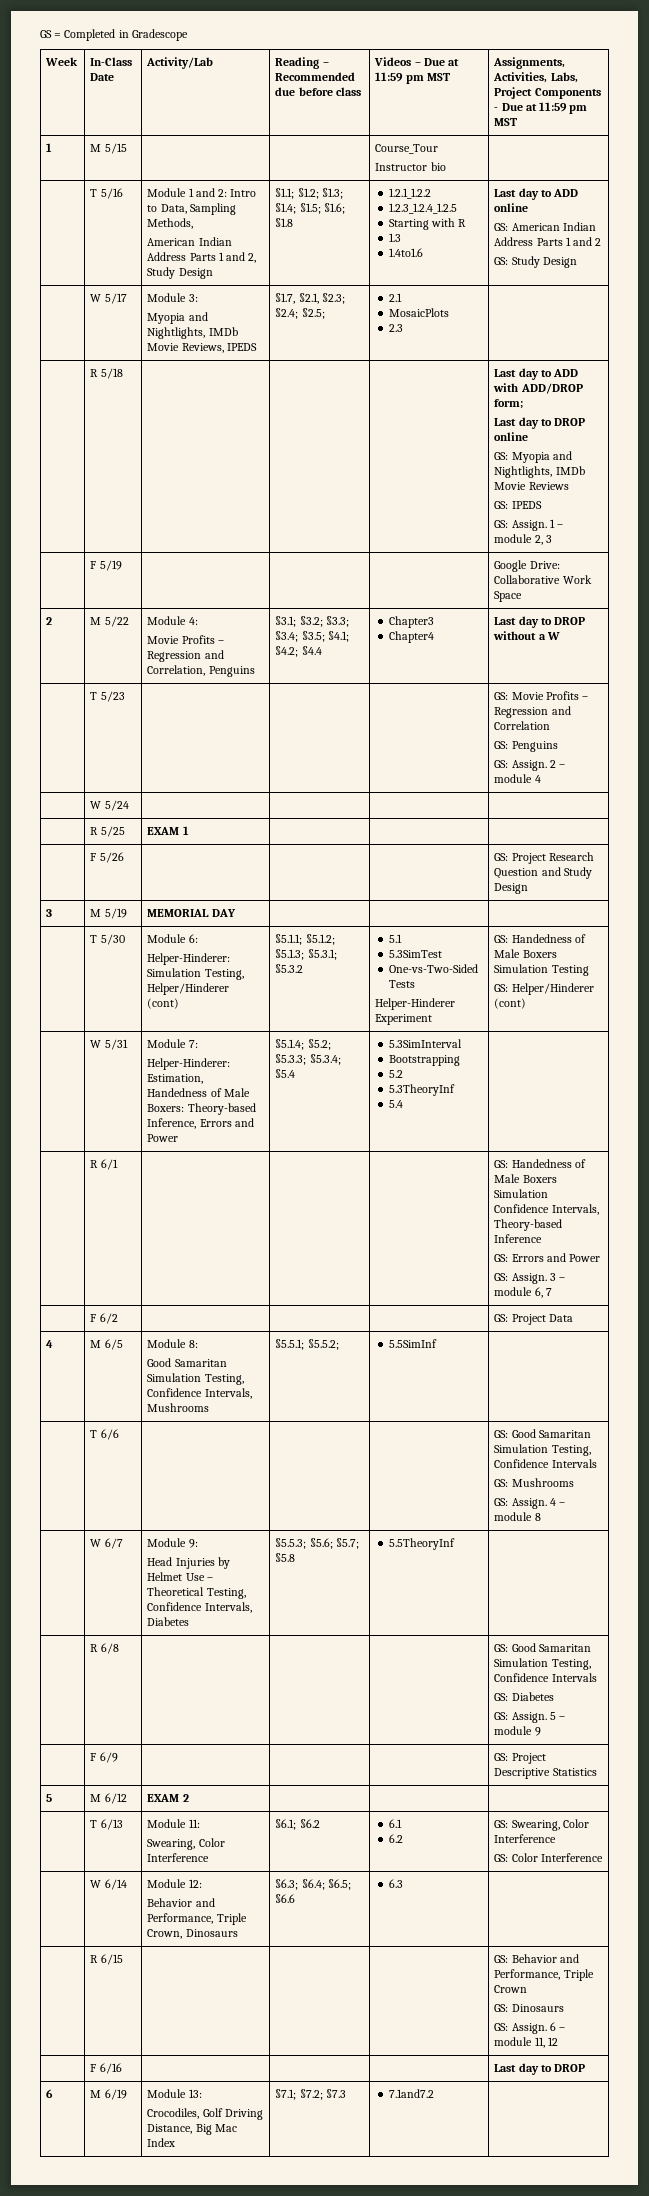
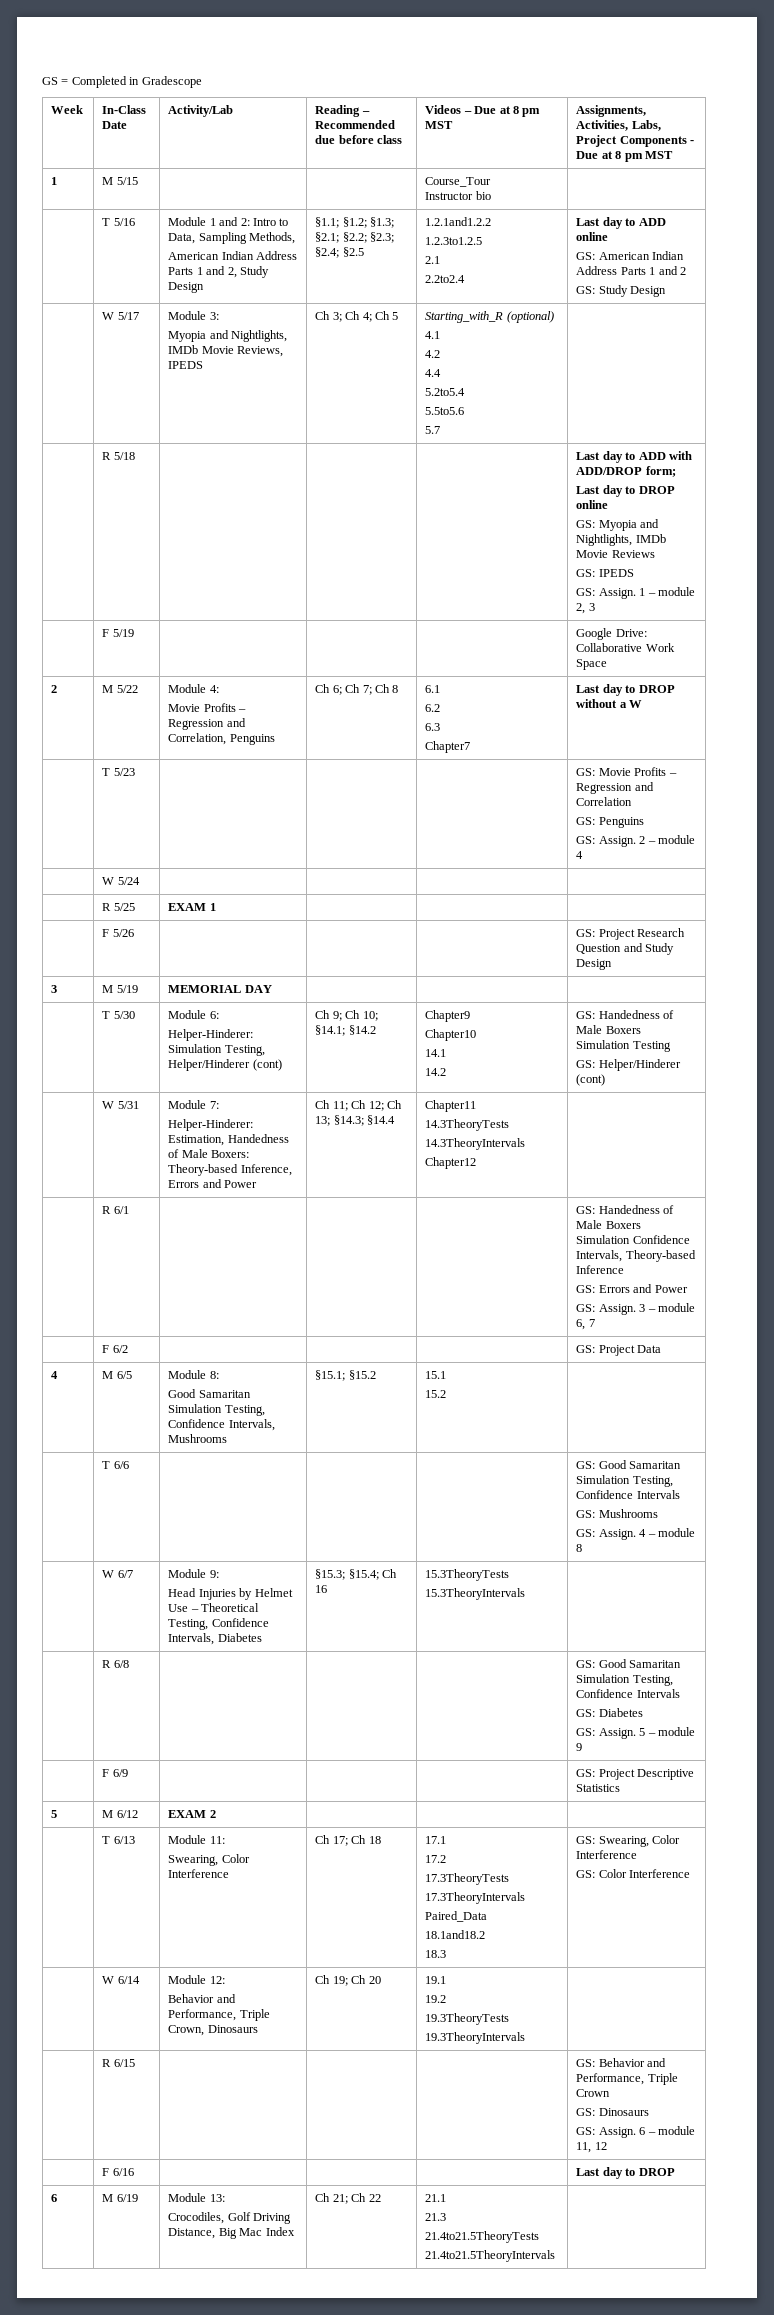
- Week | In-Class Date | Activity/Lab | Reading – Recommended due before class | Videos – Due at 11:59 pm MST | Assignments, Activities, Labs, Project Components - Due at 11:59 pm MST
+ Week | In-Class Date | Activity/Lab | Reading – Recommended due before class | Videos – Due at 8 pm MST | Assignments, Activities, Labs, Project Components - Due at 8 pm MST
- §1.1; §1.2; §1.3; §1.4; §1.5; §1.6; §1.8 | 1.2.1_1.2.2
- 1.2.3_1.2.4_1.2.5
- Starting with R
- 1.3
- 1.4to1.6
+ §1.1; §1.2; §1.3; §2.1; §2.2; §2.3; §2.4; §2.5 | 1.2.1and1.2.2
+ 1.2.3to1.2.5
+ 2.1
+ 2.2to2.4
  | W 5/17 | Module 3:
- Myopia and Nightlights, IMDb Movie Reviews, IPEDS | §1.7, §2.1, §2.3; §2.4; §2.5; | 2.1
- MosaicPlots
- 2.3 |
+ Myopia and Nightlights, IMDb Movie Reviews, IPEDS | Ch 3; Ch 4; Ch 5 | Starting_with_R (optional)
+ 4.1
+ 4.2
+ 4.4
+ 5.2to5.4
+ 5.5to5.6
+ 5.7 |
  2 | M 5/22 | Module 4:
- Movie Profits – Regression and Correlation, Penguins | §3.1; §3.2; §3.3; §3.4; §3.5; §4.1; §4.2; §4.4 | Chapter3
- Chapter4 | Last day to DROP without a W
+ Movie Profits – Regression and Correlation, Penguins | Ch 6; Ch 7; Ch 8 | 6.1
+ 6.2
+ 6.3
+ Chapter7 | Last day to DROP without a W
  | T 5/30 | Module 6:
- Helper-Hinderer: Simulation Testing, Helper/Hinderer (cont) | §5.1.1; §5.1.2; §5.1.3; §5.3.1; §5.3.2 | 5.1
- 5.3SimTest
- One-vs-Two-Sided Tests
- Helper-Hinderer Experiment | GS: Handedness of Male Boxers Simulation Testing
+ Helper-Hinderer: Simulation Testing, Helper/Hinderer (cont) | Ch 9; Ch 10; §14.1; §14.2 | Chapter9
+ Chapter10
+ 14.1
+ 14.2 | GS: Handedness of Male Boxers Simulation Testing
  | W 5/31 | Module 7:
- Helper-Hinderer: Estimation, Handedness of Male Boxers: Theory-based Inference, Errors and Power | §5.1.4; §5.2; §5.3.3; §5.3.4; §5.4 | 5.3SimInterval
- Bootstrapping
- 5.2
- 5.3TheoryInf
- 5.4 |
+ Helper-Hinderer: Estimation, Handedness of Male Boxers: Theory-based Inference, Errors and Power | Ch 11; Ch 12; Ch 13; §14.3; §14.4 | Chapter11
+ 14.3TheoryTests
+ 14.3TheoryIntervals
+ Chapter12 |
  4 | M 6/5 | Module 8:
- Good Samaritan Simulation Testing, Confidence Intervals, Mushrooms | §5.5.1; §5.5.2; | 5.5SimInf |
+ Good Samaritan Simulation Testing, Confidence Intervals, Mushrooms | §15.1; §15.2 | 15.1
+ 15.2 |
  | W 6/7 | Module 9:
- Head Injuries by Helmet Use – Theoretical Testing, Confidence Intervals, Diabetes | §5.5.3; §5.6; §5.7; §5.8 | 5.5TheoryInf |
+ Head Injuries by Helmet Use – Theoretical Testing, Confidence Intervals, Diabetes | §15.3; §15.4; Ch 16 | 15.3TheoryTests
+ 15.3TheoryIntervals |
  | T 6/13 | Module 11:
- Swearing, Color Interference | §6.1; §6.2 | 6.1
- 6.2 | GS: Swearing, Color Interference
+ Swearing, Color Interference | Ch 17; Ch 18 | 17.1
+ 17.2
+ 17.3TheoryTests
+ 17.3TheoryIntervals
+ Paired_Data
+ 18.1and18.2
+ 18.3 | GS: Swearing, Color Interference
  | W 6/14 | Module 12:
- Behavior and Performance, Triple Crown, Dinosaurs | §6.3; §6.4; §6.5; §6.6 | 6.3 |
+ Behavior and Performance, Triple Crown, Dinosaurs | Ch 19; Ch 20 | 19.1
+ 19.2
+ 19.3TheoryTests
+ 19.3TheoryIntervals |
  6 | M 6/19 | Module 13:
- Crocodiles, Golf Driving Distance, Big Mac Index | §7.1; §7.2; §7.3 | 7.1and7.2 |
+ Crocodiles, Golf Driving Distance, Big Mac Index | Ch 21; Ch 22 | 21.1
+ 21.3
+ 21.4to21.5TheoryTests
+ 21.4to21.5TheoryIntervals |

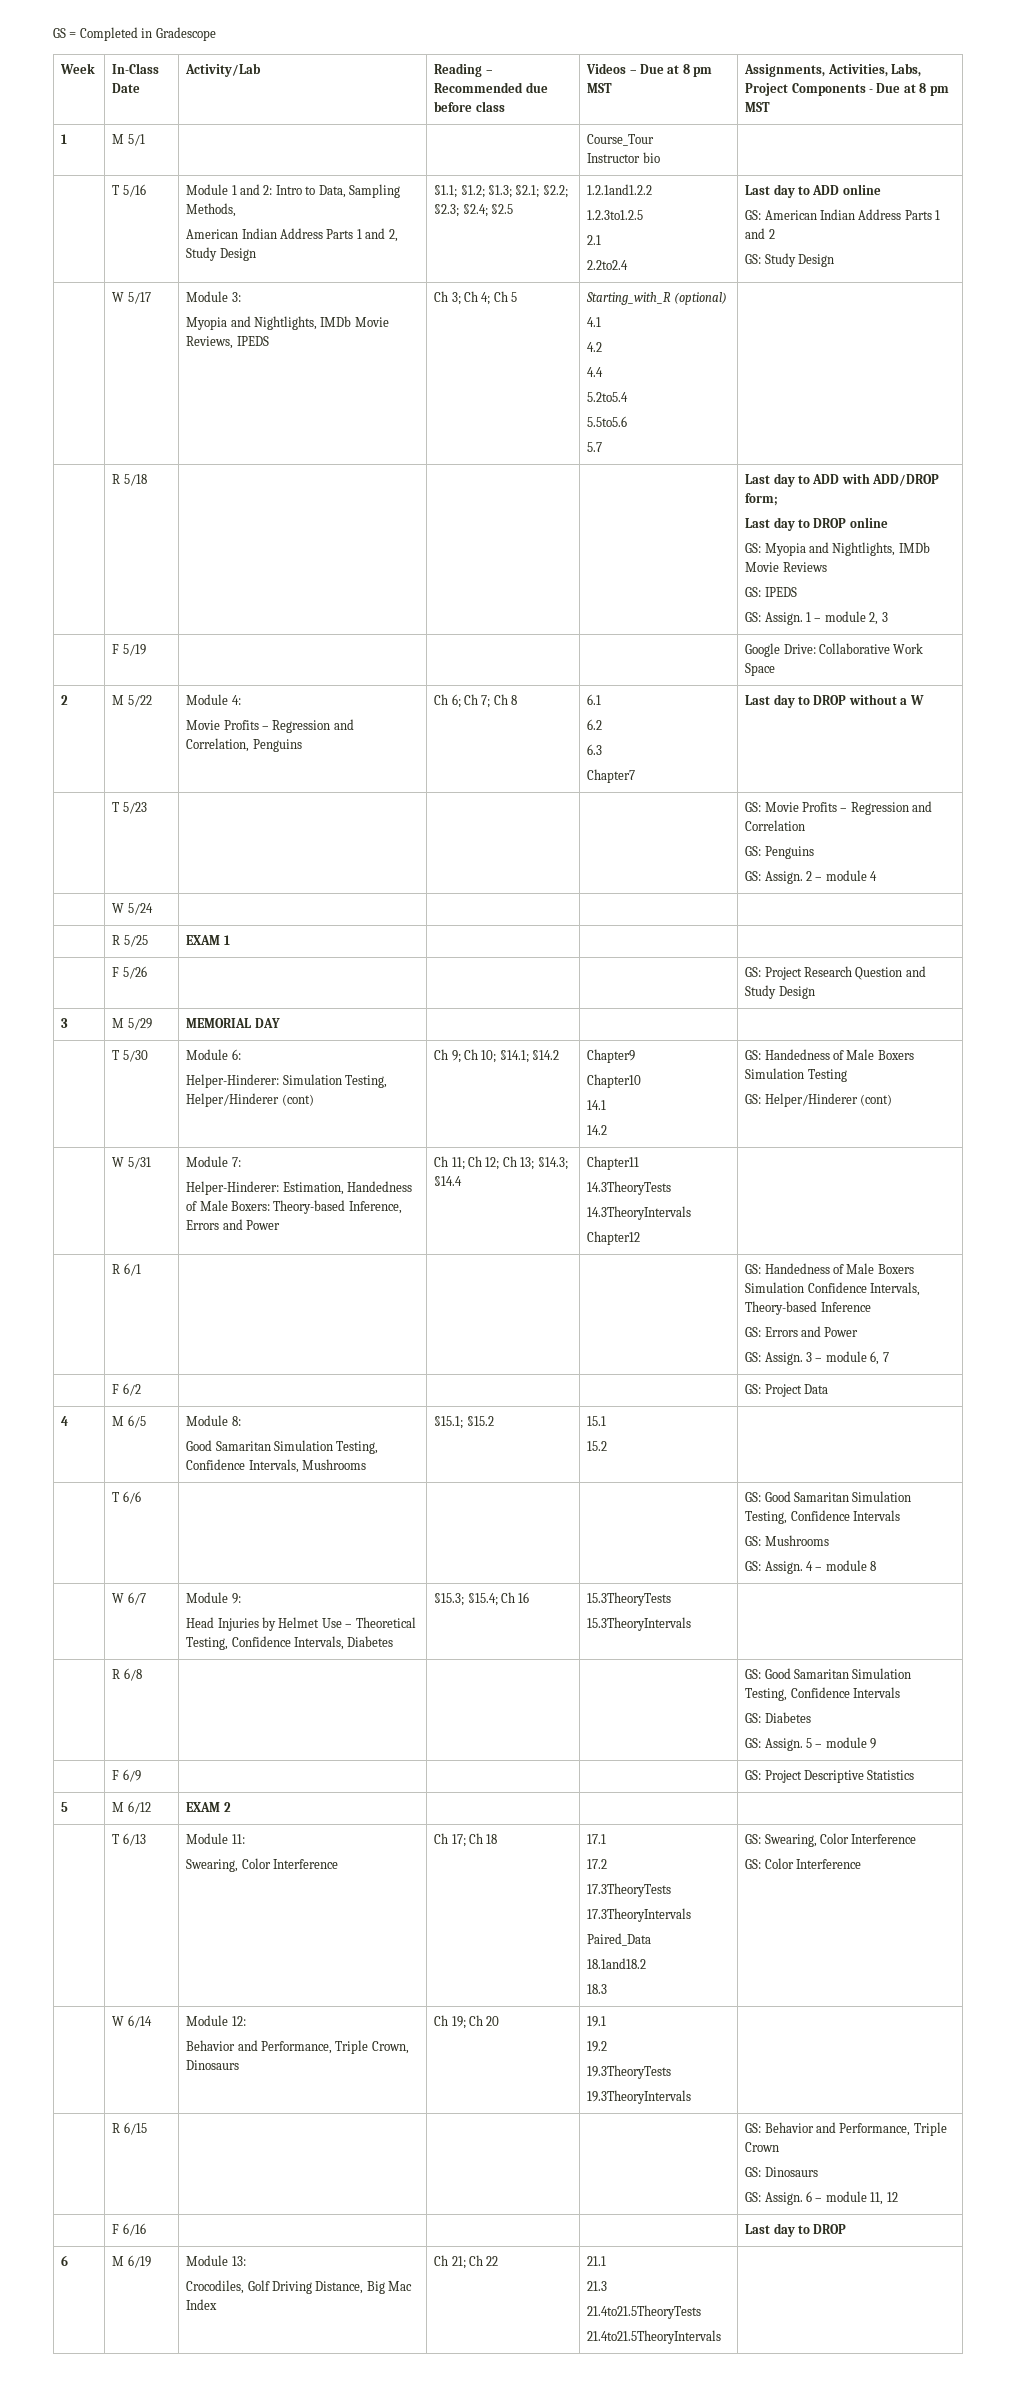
- 1 | M 5/15 | | | Course_Tour
+ 1 | M 5/1 | | | Course_Tour
- 3 | M 5/19 | MEMORIAL DAY | | |
+ 3 | M 5/29 | MEMORIAL DAY | | |

